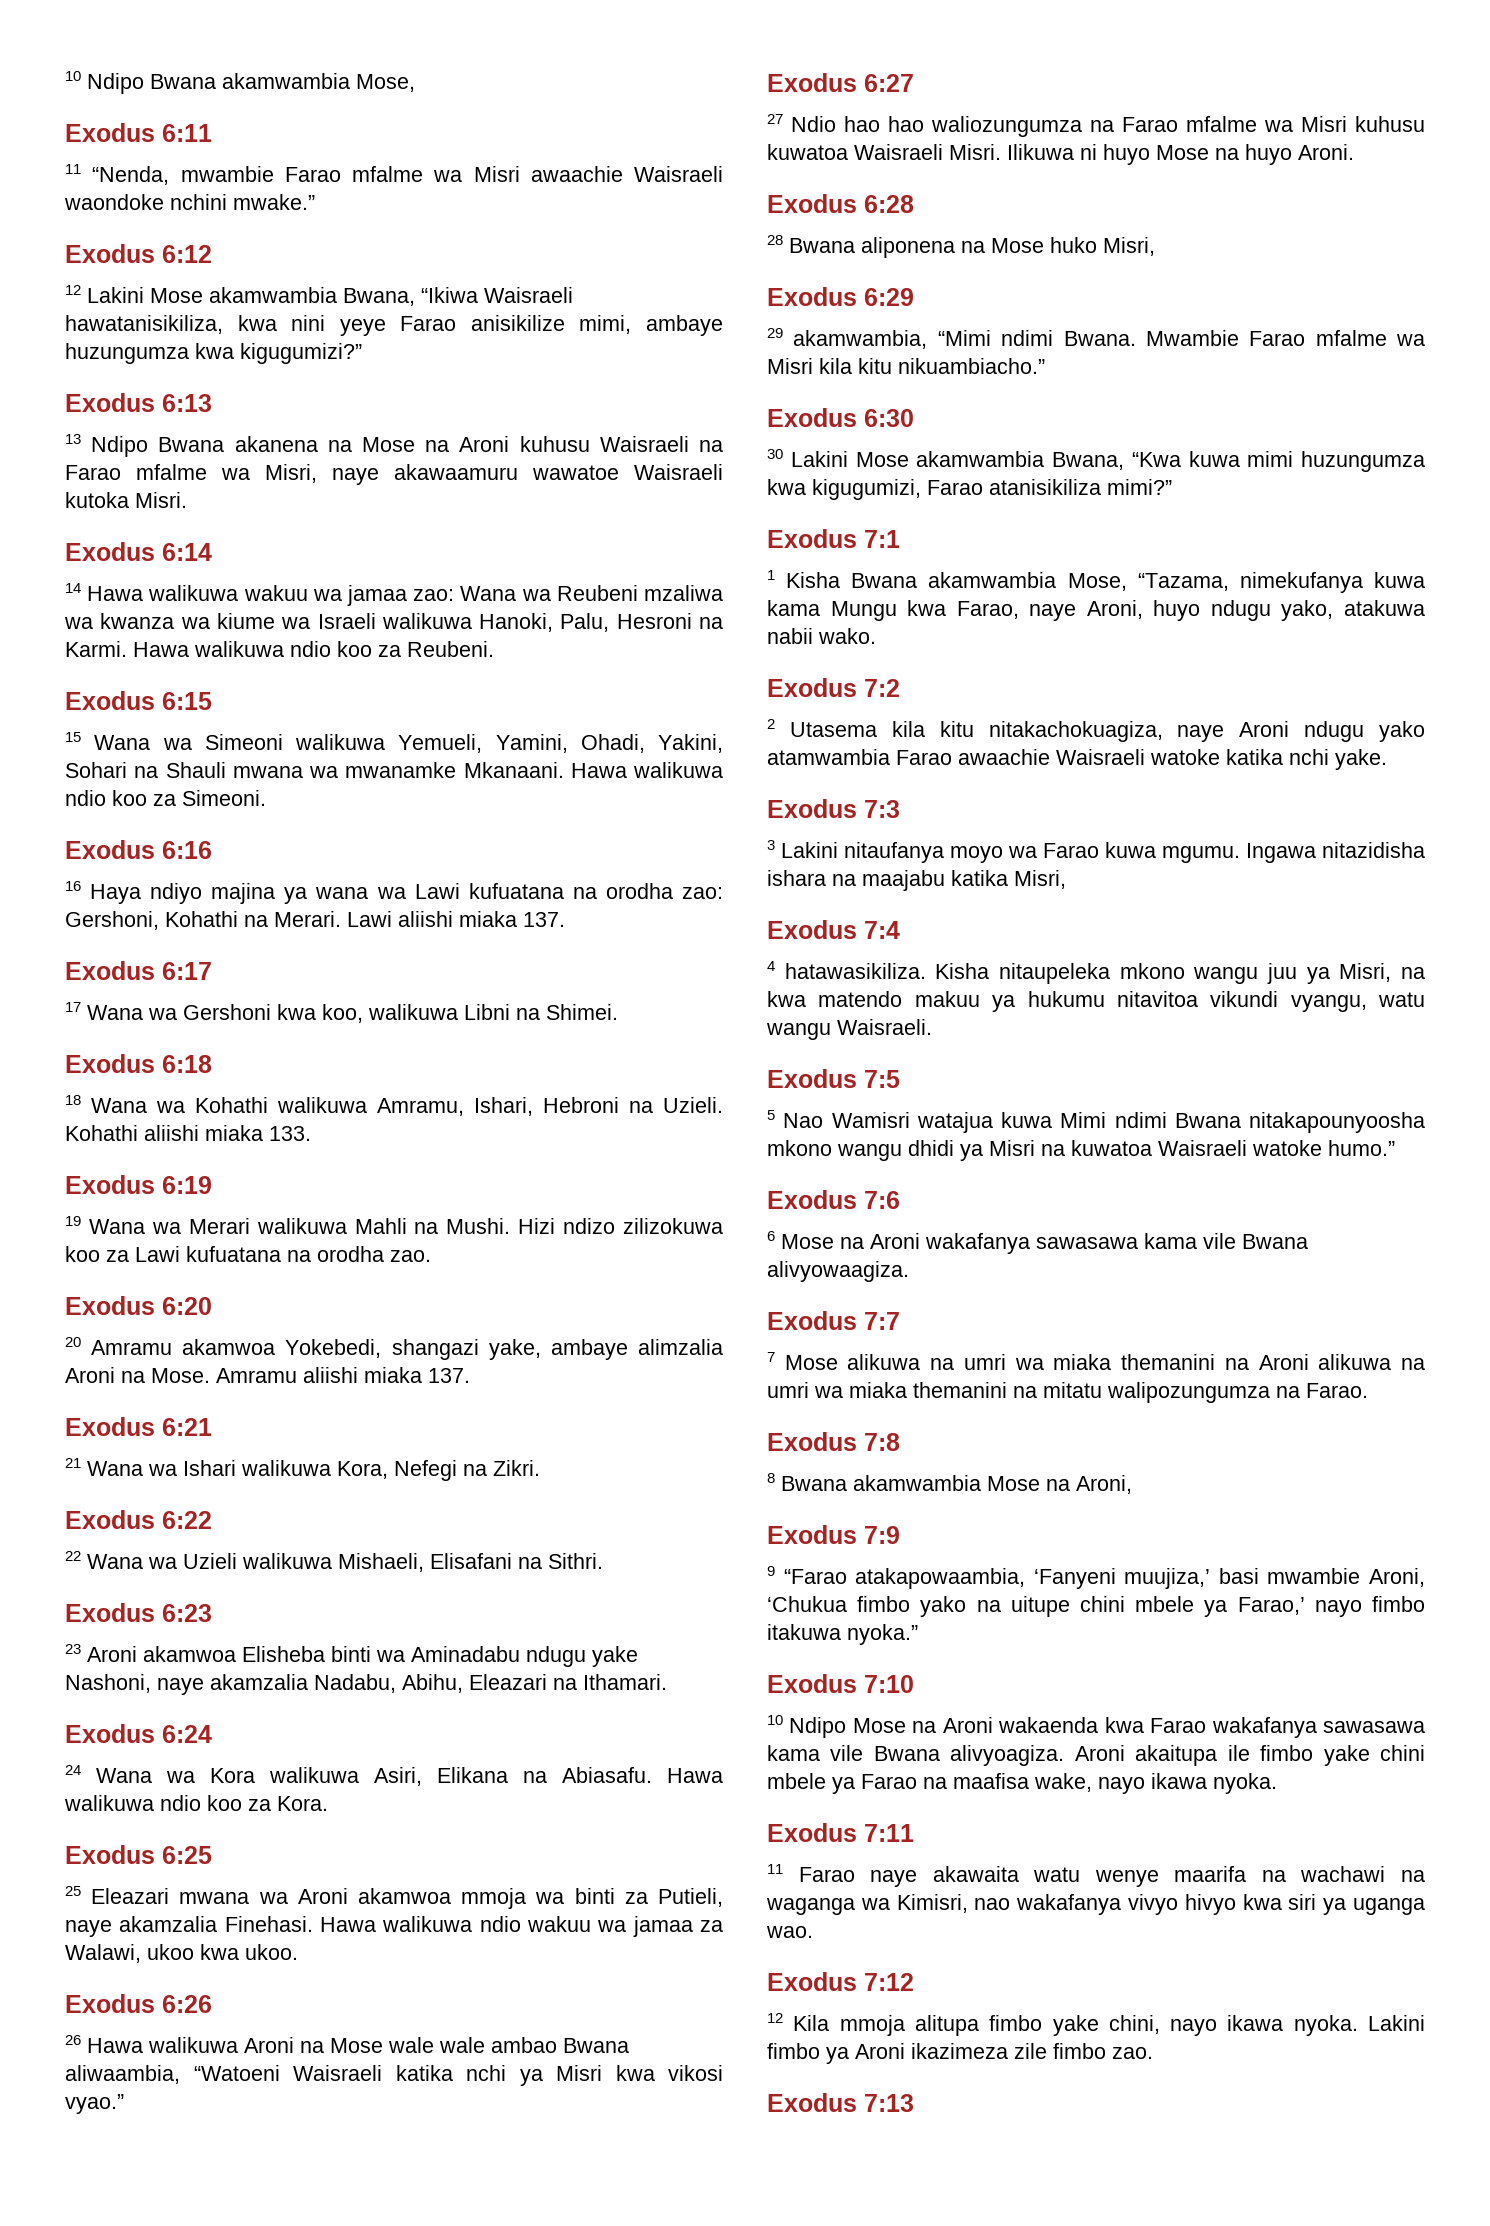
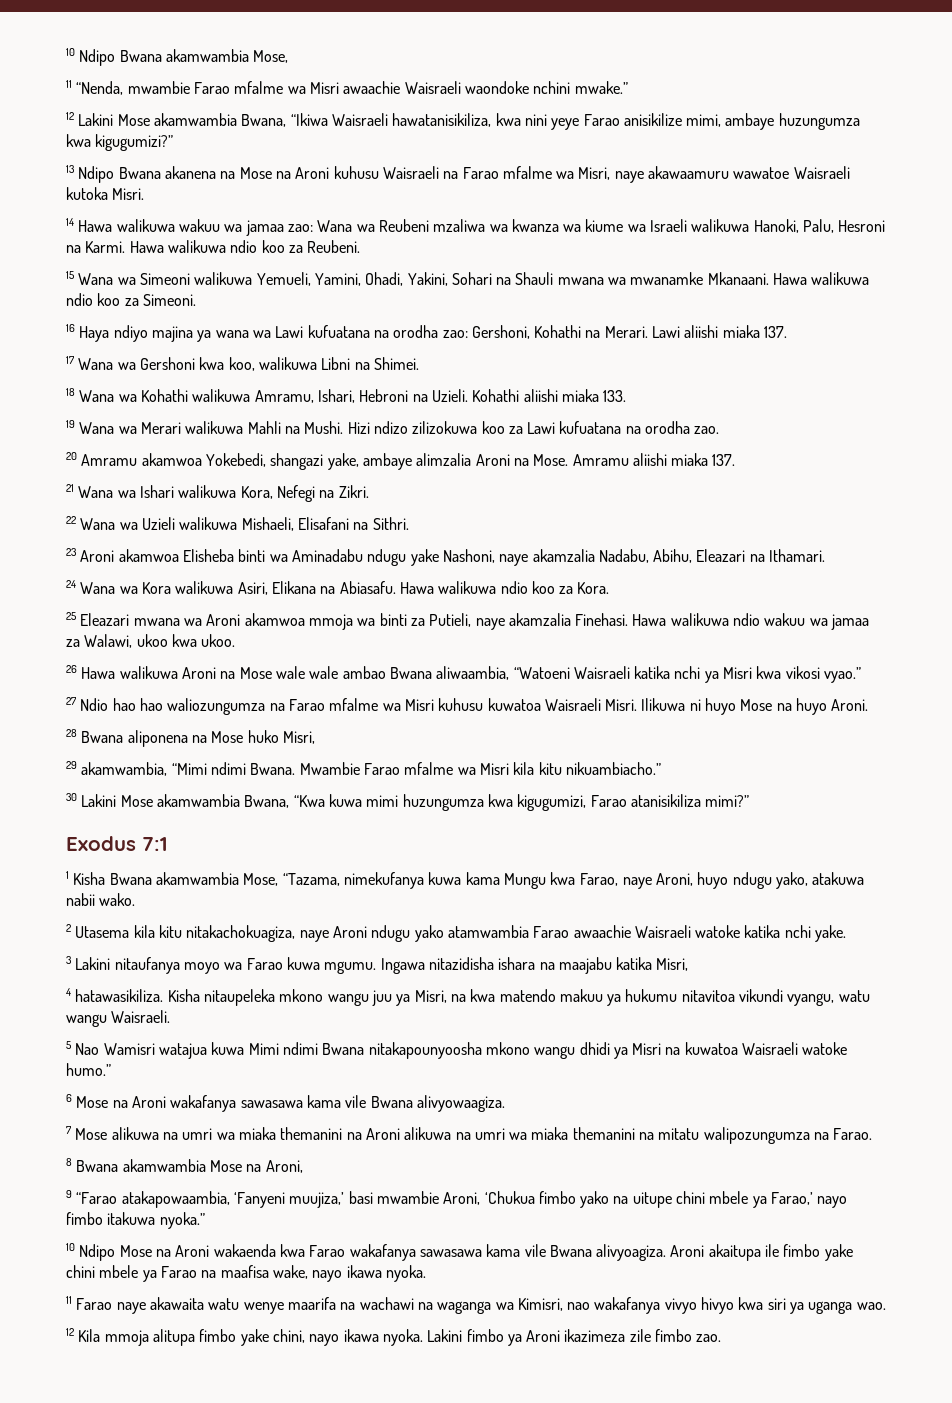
- Exodus 6:11
- Exodus 6:12
- Exodus 6:13
- Exodus 6:14
- Exodus 6:15
- Exodus 6:16
- Exodus 6:17
- Exodus 6:18
- Exodus 6:19
- Exodus 6:20
- Exodus 6:21
- Exodus 6:22
- Exodus 6:23
- Exodus 6:24
- Exodus 6:25
- Exodus 6:26
- Exodus 6:27
- Exodus 6:28
- Exodus 6:29
- Exodus 6:30
- Exodus 7:2
- Exodus 7:3
- Exodus 7:4
- Exodus 7:5
- Exodus 7:6
- Exodus 7:7
- Exodus 7:8
- Exodus 7:9
- Exodus 7:10
- Exodus 7:11
- Exodus 7:12
- Exodus 7:13

